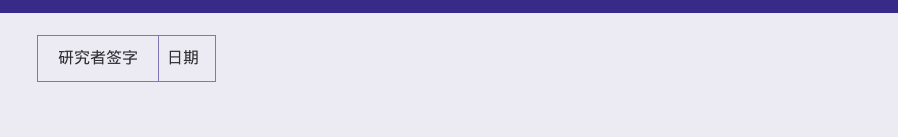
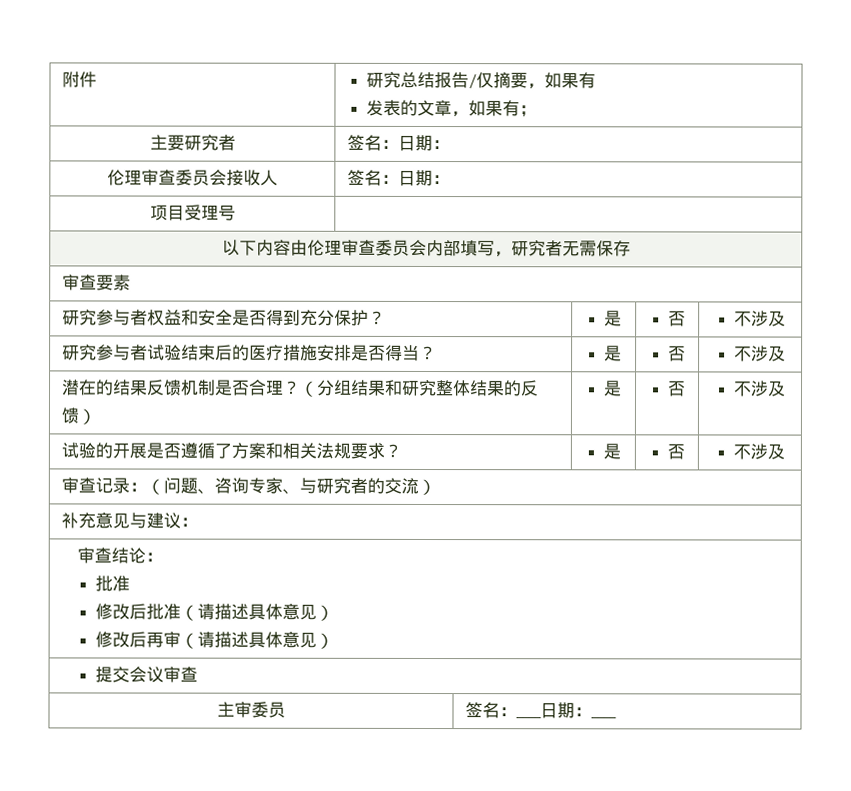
- 研究者签字 | 日期
+ 附件 | 研究总结报告/仅摘要，如果有
+ 发表的文章，如果有；
+ 主要研究者 | 签名：日期：
+ 伦理审查委员会接收人 | 签名：日期：
+ 项目受理号 |
+ 以下内容由伦理审查委员会内部填写，研究者无需保存
+ 审查要素
+ 研究参与者权益和安全是否得到充分保护？ | 是 | 否 | 不涉及
+ 研究参与者试验结束后的医疗措施安排是否得当？ | 是 | 否 | 不涉及
+ 潜在的结果反馈机制是否合理？（分组结果和研究整体结果的反馈） | 是 | 否 | 不涉及
+ 试验的开展是否遵循了方案和相关法规要求？ | 是 | 否 | 不涉及
+ 审查记录：（问题、咨询专家、与研究者的交流）
+ 补充意见与建议：
+ 审查结论：
+ 批准
+ 修改后批准（请描述具体意见）
+ 修改后再审（请描述具体意见）
+ 提交会议审查
+ 主审委员 | 签名：____日期：____

